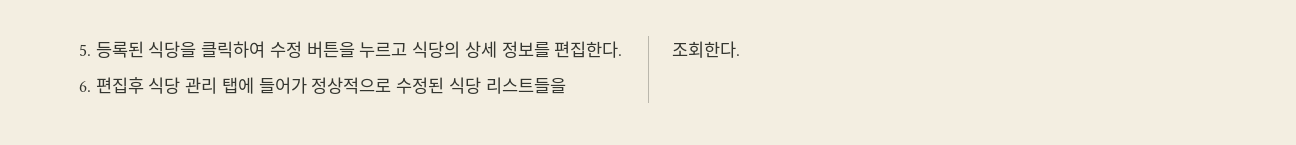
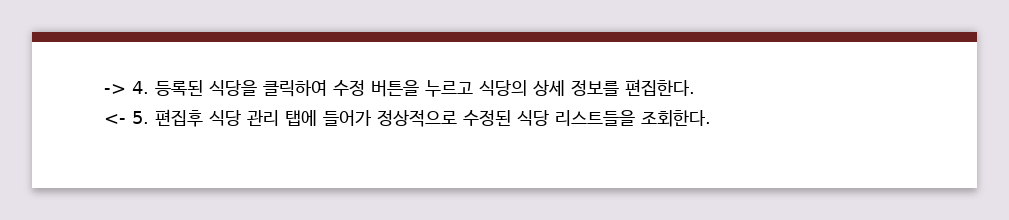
- 5. 등록된 식당을 클릭하여 수정 버튼을 누르고 식당의 상세 정보를 편집한다.
+ -> 4. 등록된 식당을 클릭하여 수정 버튼을 누르고 식당의 상세 정보를 편집한다.
- 6. 편집후 식당 관리 탭에 들어가 정상적으로 수정된 식당 리스트들을 조회한다.
+ <- 5. 편집후 식당 관리 탭에 들어가 정상적으로 수정된 식당 리스트들을 조회한다.

